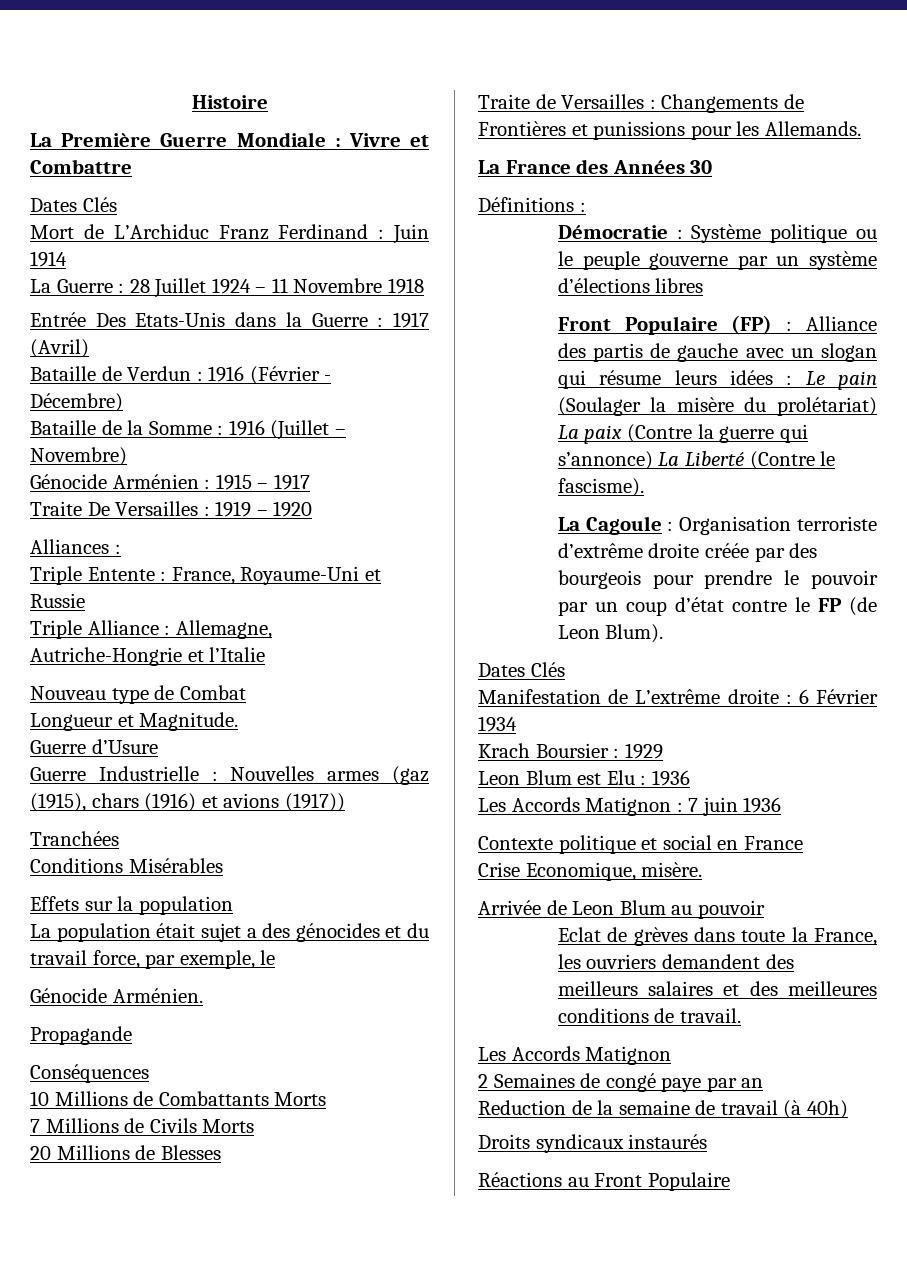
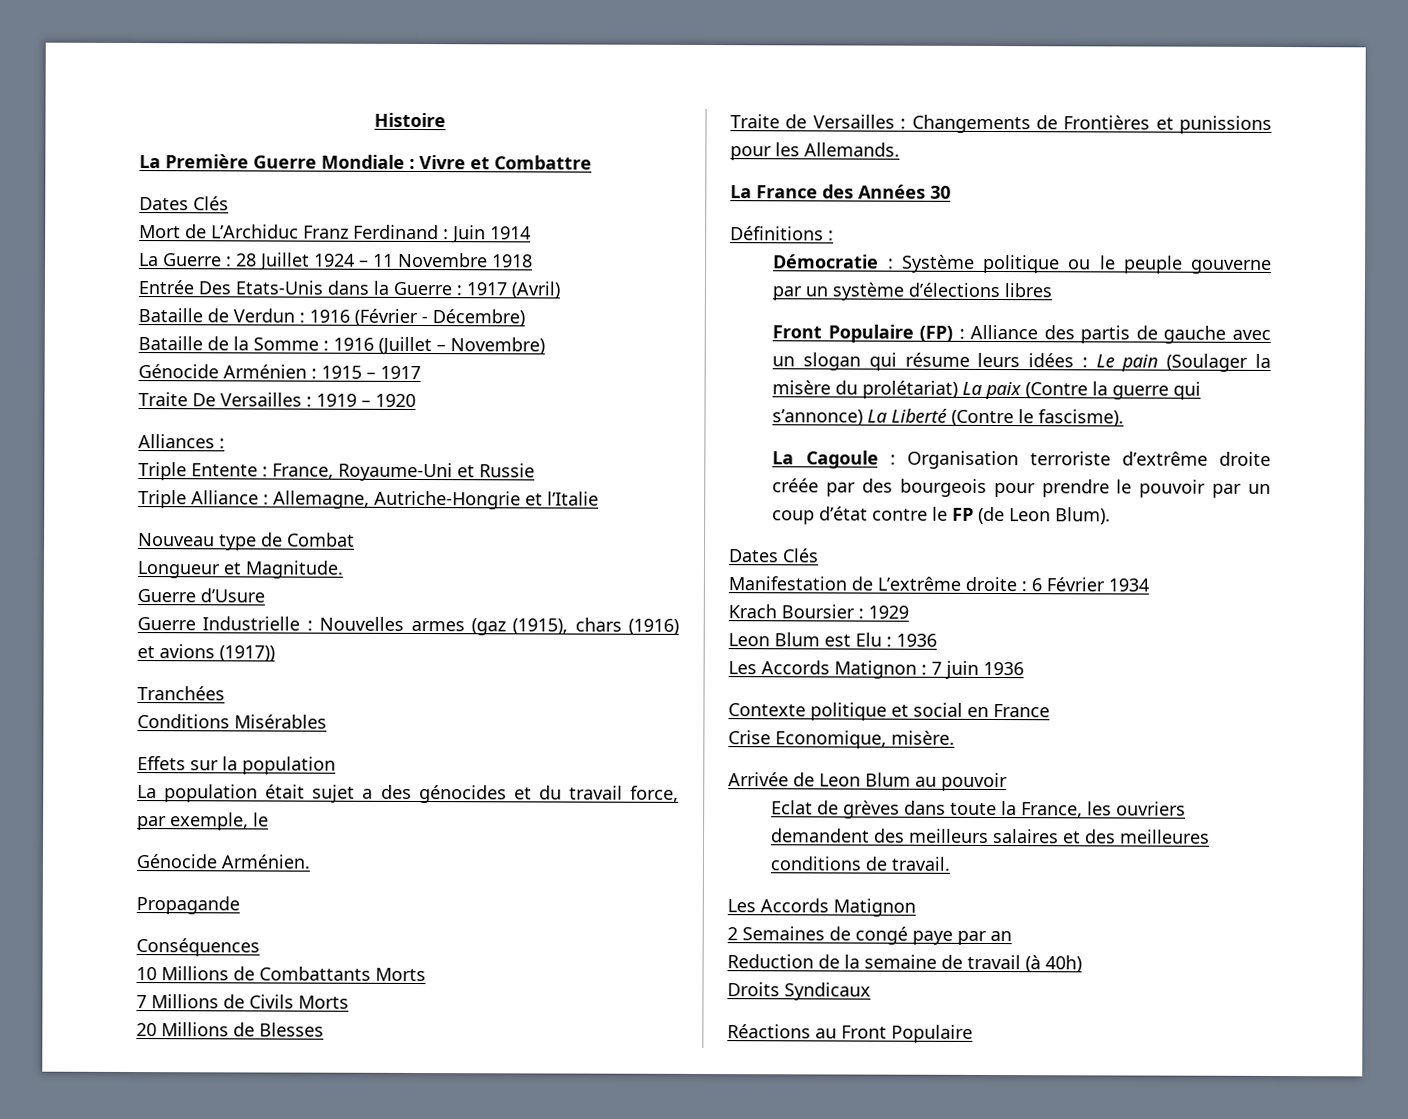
- Droits syndicaux instaurés
+ Droits Syndicaux

